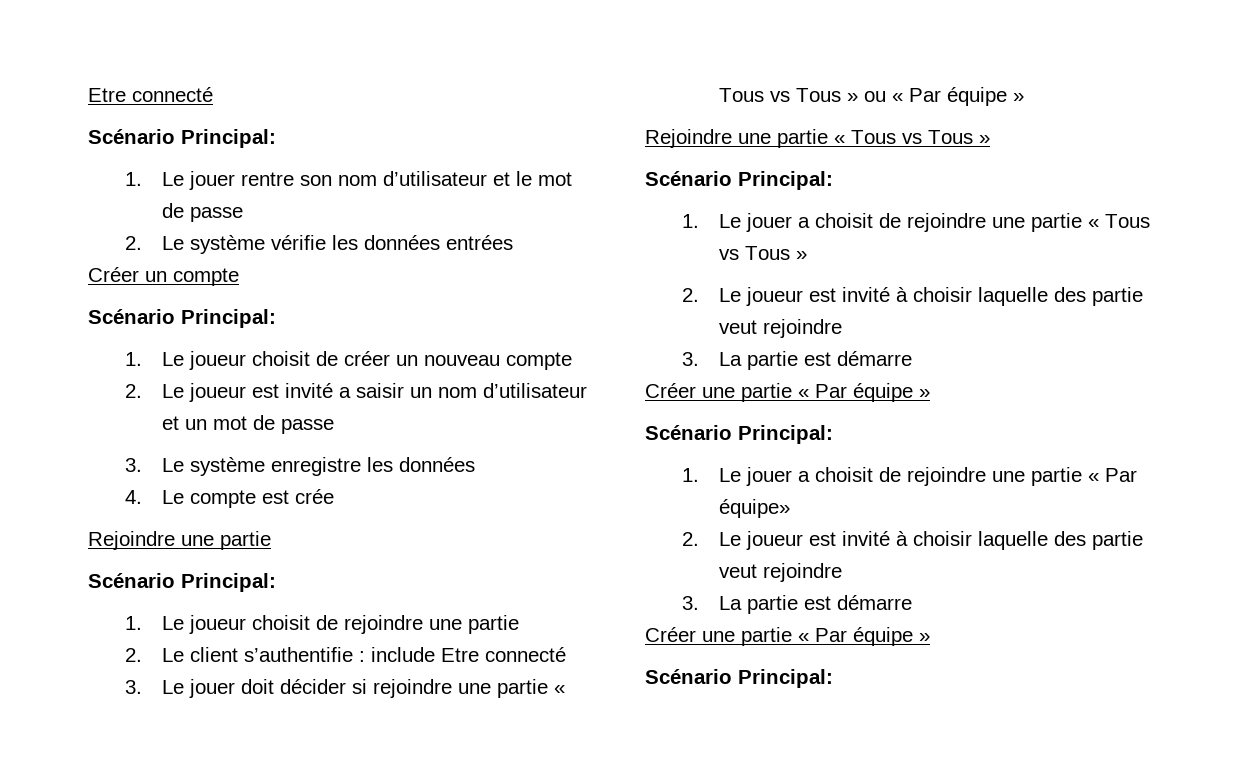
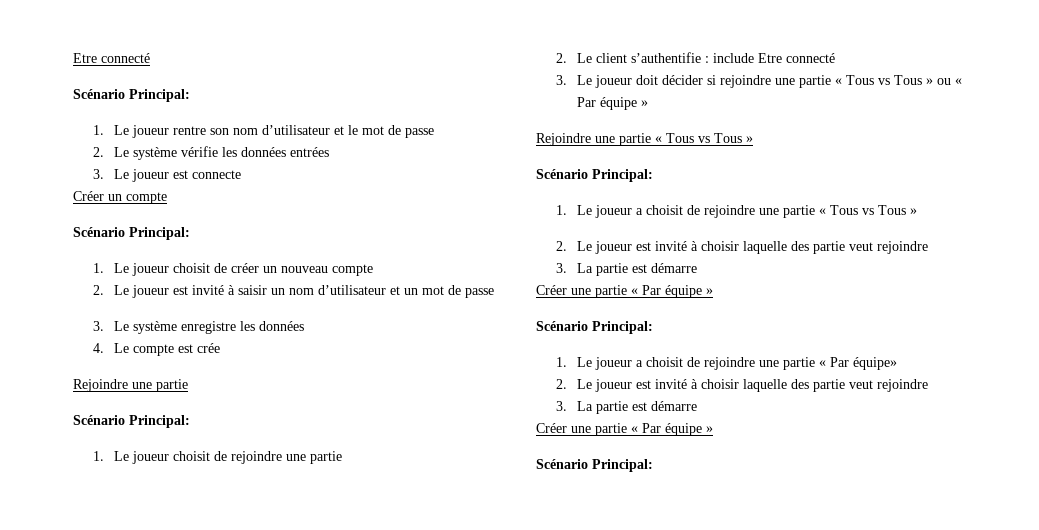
- 1. Le jouer rentre son nom d’utilisateur et le mot de passe
+ 1. Le joueur rentre son nom d’utilisateur et le mot de passe
+ 3. Le joueur est connecte
- 2. Le joueur est invité a saisir un nom d’utilisateur et un mot de passe
+ 2. Le joueur est invité à saisir un nom d’utilisateur et un mot de passe
- 3. Le jouer doit décider si rejoindre une partie « Tous vs Tous » ou « Par équipe »
+ 3. Le joueur doit décider si rejoindre une partie « Tous vs Tous » ou « Par équipe »
- 1. Le jouer a choisit de rejoindre une partie « Tous vs Tous »
+ 1. Le joueur a choisit de rejoindre une partie « Tous vs Tous »
- 1. Le jouer a choisit de rejoindre une partie « Par équipe»
+ 1. Le joueur a choisit de rejoindre une partie « Par équipe»

